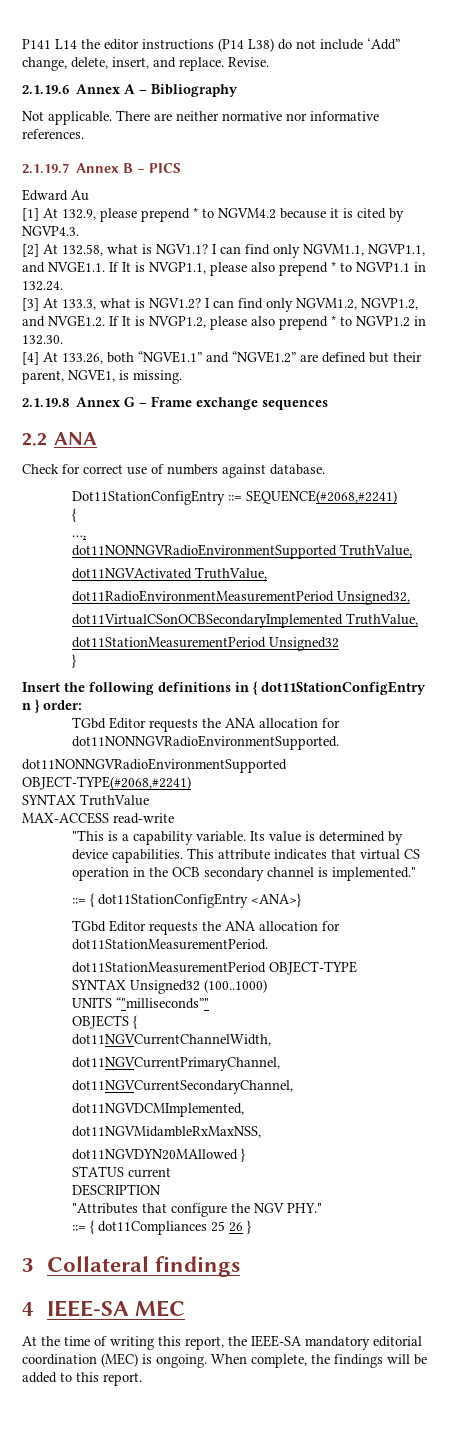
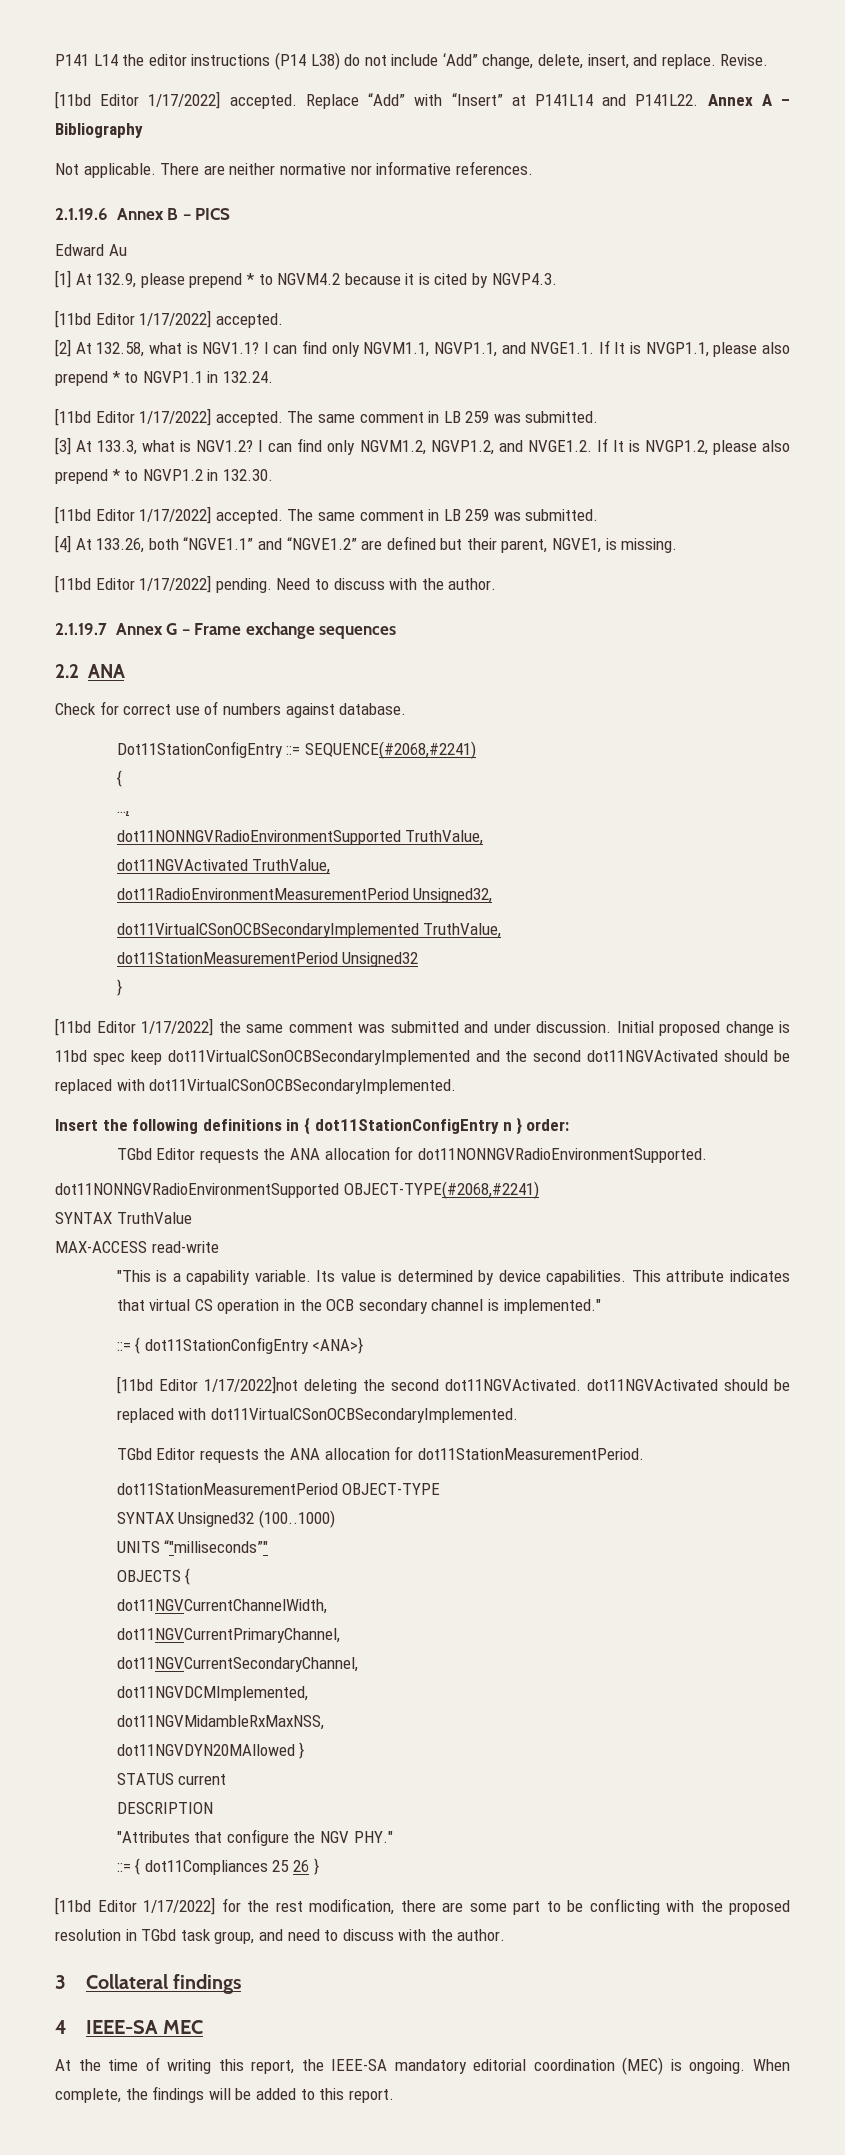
- 2.1.19.6 Annex A – Bibliography
+ [11bd Editor 1/17/2022] accepted. Replace “Add” with “Insert” at P141L14 and P141L22. Annex A – Bibliography
- 2.1.19.7 Annex B – PICS
+ 2.1.19.6 Annex B – PICS
  [1] At 132.9, please prepend * to NGVM4.2 because it is cited by NGVP4.3.
+ [11bd Editor 1/17/2022] accepted.
  I can find only NGVM1.1, NGVP1.1, and NVGE1.1. If It is NVGP1.1, please also prepend * to NGVP1.1 in 132.24.
+ [11bd Editor 1/17/2022] accepted. The same comment in LB 259 was submitted.
  I can find only NGVM1.2, NGVP1.2, and NVGE1.2. If It is NVGP1.2, please also prepend * to NGVP1.2 in 132.30.
+ [11bd Editor 1/17/2022] accepted. The same comment in LB 259 was submitted.
- 2.1.19.8 Annex G – Frame exchange sequences
+ [11bd Editor 1/17/2022] pending. Need to discuss with the author.
+ 2.1.19.7 Annex G – Frame exchange sequences
+ [11bd Editor 1/17/2022] the same comment was submitted and under discussion. Initial proposed change is 11bd spec keep dot11VirtualCSonOCBSecondaryImplemented and the second dot11NGVActivated should be replaced with dot11VirtualCSonOCBSecondaryImplemented.
+ [11bd Editor 1/17/2022]not deleting the second dot11NGVActivated. dot11NGVActivated should be replaced with dot11VirtualCSonOCBSecondaryImplemented.
+ [11bd Editor 1/17/2022] for the rest modification, there are some part to be conflicting with the proposed resolution in TGbd task group, and need to discuss with the author.

